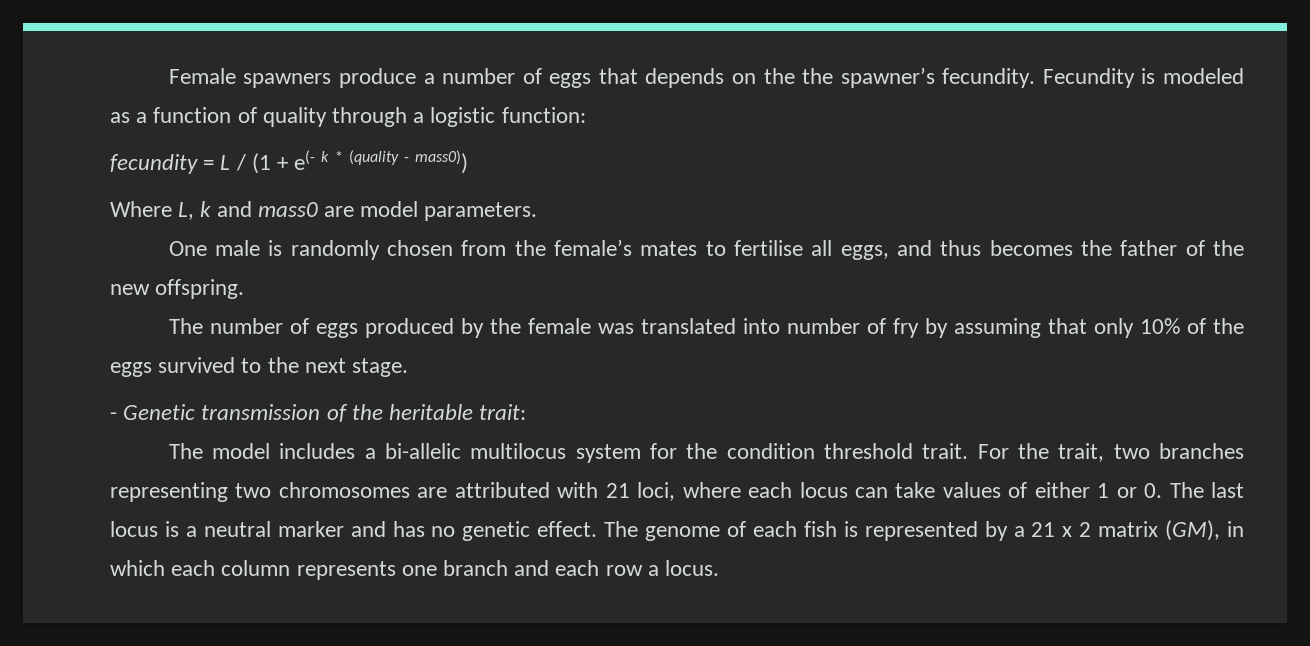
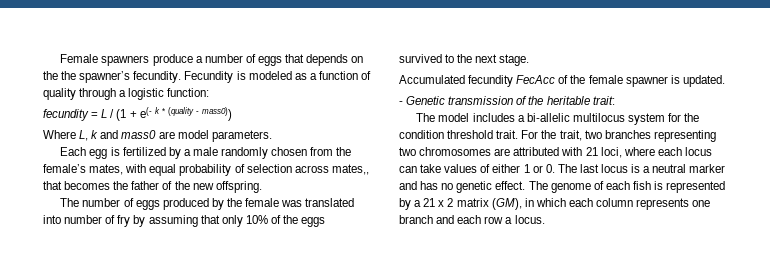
- One male is randomly chosen from the female’s mates to fertilise all eggs, and thus becomes the father of the new offspring.
+ Each egg is fertilized by a male randomly chosen from the female’s mates, with equal probability of selection across mates,, that becomes the father of the new offspring.
+ Accumulated fecundity FecAcc of the female spawner is updated.

